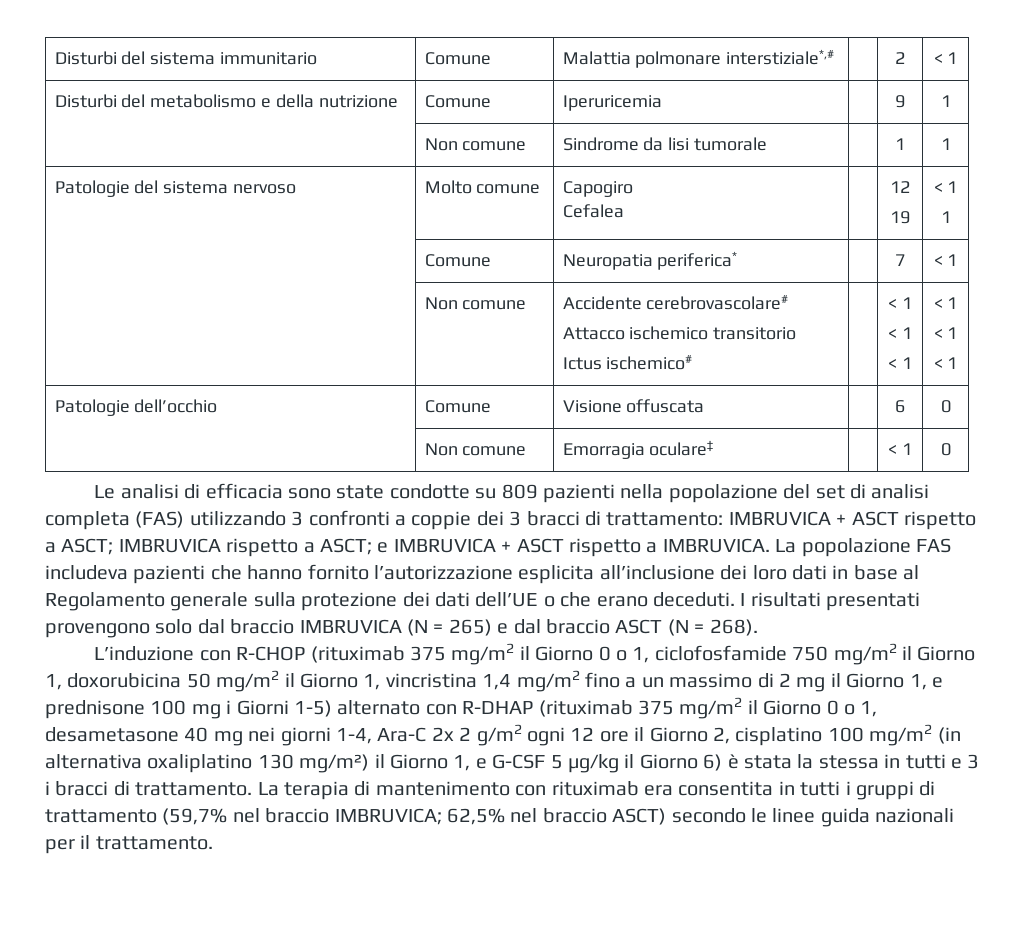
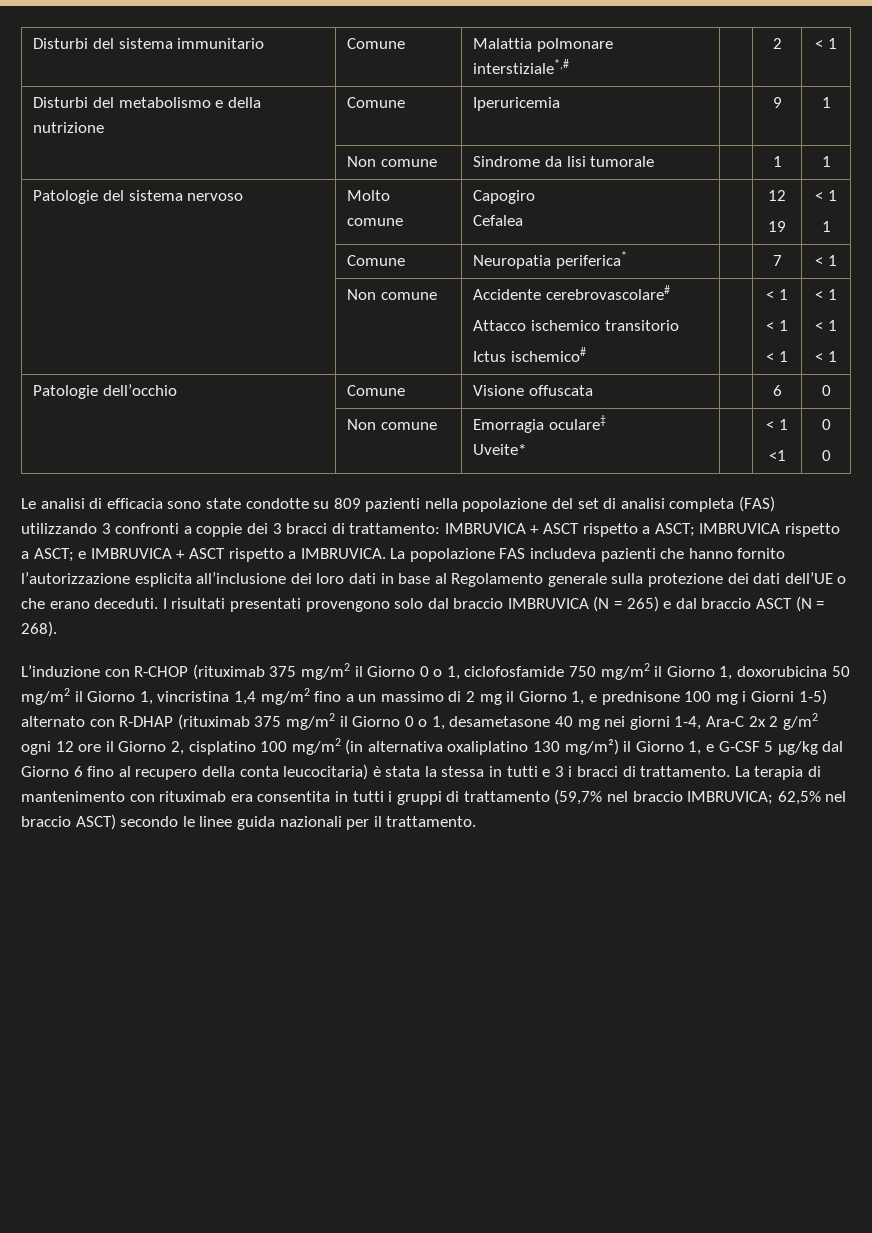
- | Non comune | Emorragia oculare‡ | | < 1 | 0
+ | Non comune | Emorragia oculare‡
+ Uveite* | | < 1
+ <1 | 0
+ 0
- L’induzione con R-CHOP (rituximab 375 mg/m2 il Giorno 0 o 1, ciclofosfamide 750 mg/m2 il Giorno 1, doxorubicina 50 mg/m2 il Giorno 1, vincristina 1,4 mg/m2 fino a un massimo di 2 mg il Giorno 1, e prednisone 100 mg i Giorni 1-5) alternato con R-DHAP (rituximab 375 mg/m2 il Giorno 0 o 1, desametasone 40 mg nei giorni 1-4, Ara-C 2x 2 g/m2 ogni 12 ore il Giorno 2, cisplatino 100 mg/m2 (in alternativa oxaliplatino 130 mg/m²) il Giorno 1, e G-CSF 5 µg/kg il Giorno 6) è stata la stessa in tutti e 3 i bracci di trattamento.
+ L’induzione con R-CHOP (rituximab 375 mg/m2 il Giorno 0 o 1, ciclofosfamide 750 mg/m2 il Giorno 1, doxorubicina 50 mg/m2 il Giorno 1, vincristina 1,4 mg/m2 fino a un massimo di 2 mg il Giorno 1, e prednisone 100 mg i Giorni 1-5) alternato con R-DHAP (rituximab 375 mg/m2 il Giorno 0 o 1, desametasone 40 mg nei giorni 1-4, Ara-C 2x 2 g/m2 ogni 12 ore il Giorno 2, cisplatino 100 mg/m2 (in alternativa oxaliplatino 130 mg/m²) il Giorno 1, e G-CSF 5 µg/kg dal Giorno 6 fino al recupero della conta leucocitaria) è stata la stessa in tutti e 3 i bracci di trattamento.

